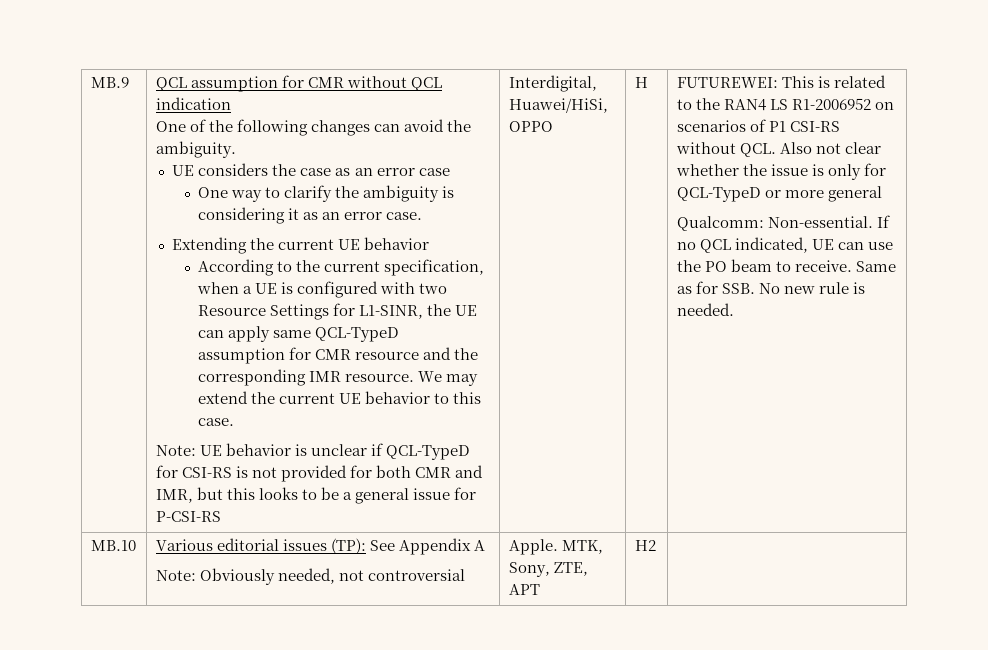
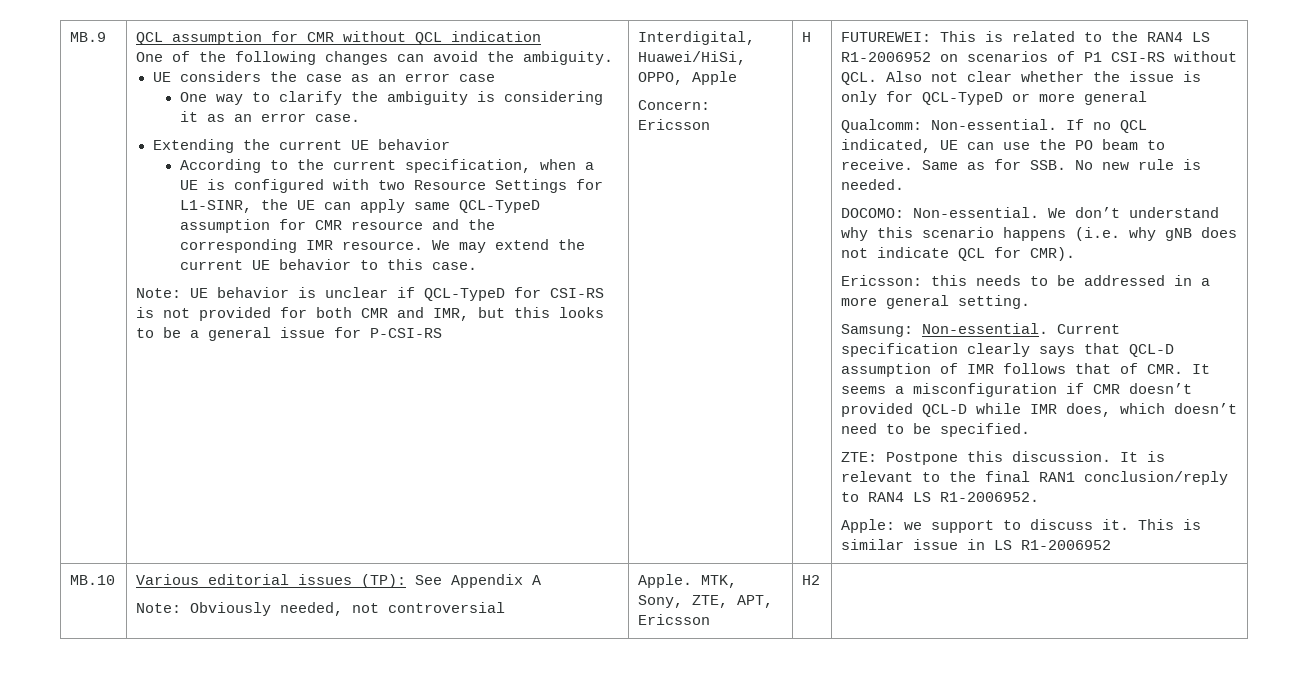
- Interdigital, Huawei/HiSi, OPPO
+ Interdigital, Huawei/HiSi, OPPO, Apple
+ Concern: Ericsson
+ DOCOMO: Non-essential. We don’t understand why this scenario happens (i.e. why gNB does not indicate QCL for CMR).
+ Ericsson: this needs to be addressed in a more general setting.
+ Samsung: Non-essential. Current specification clearly says that QCL-D assumption of IMR follows that of CMR. It seems a misconfiguration if CMR doesn’t provided QCL-D while IMR does, which doesn’t need to be specified.
+ ZTE: Postpone this discussion. It is relevant to the final RAN1 conclusion/reply to RAN4 LS R1-2006952.
+ Apple: we support to discuss it. This is similar issue in LS R1-2006952
  MB.10 | Various editorial issues (TP): See Appendix A
- Note: Obviously needed, not controversial | Apple. MTK, Sony, ZTE, APT | H2 |
+ Note: Obviously needed, not controversial | Apple. MTK, Sony, ZTE, APT, Ericsson | H2 |

